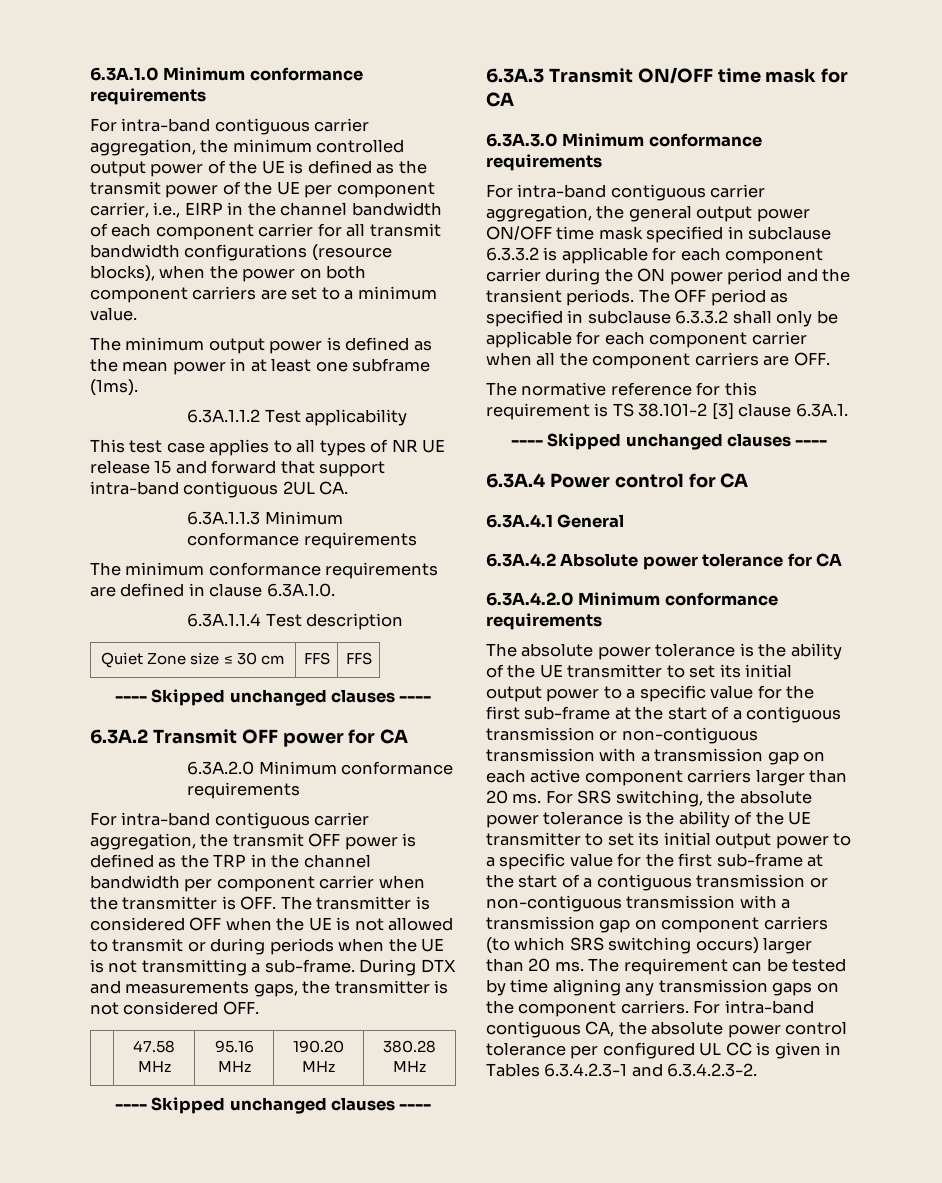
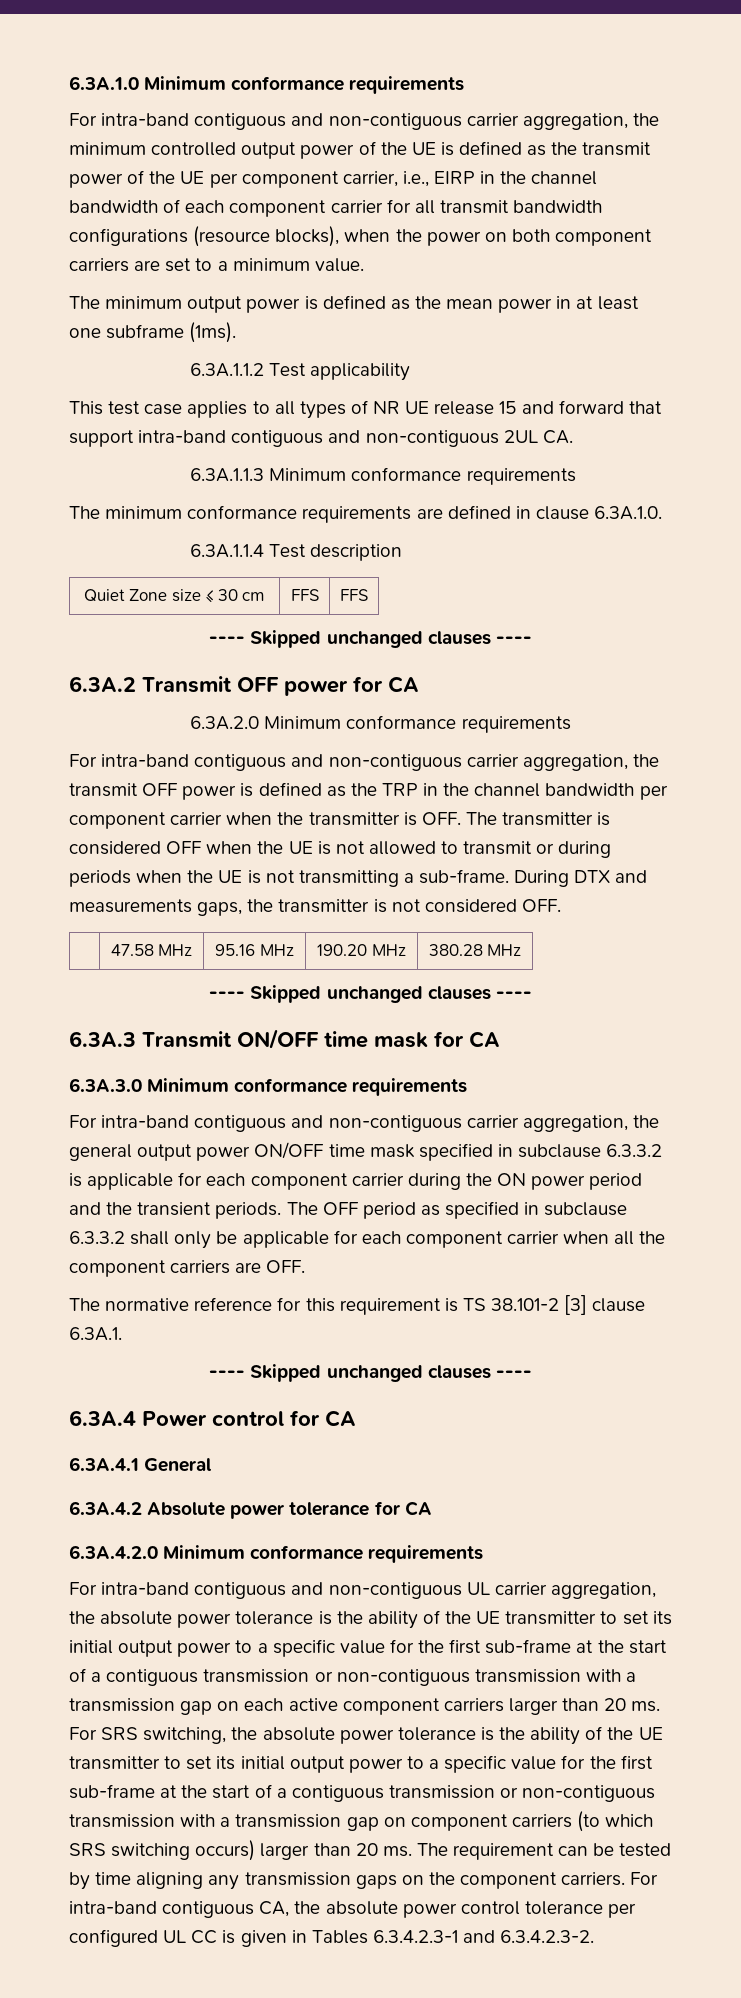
- For intra-band contiguous carrier aggregation, the minimum controlled output power of the UE is defined as the transmit power of the UE per component carrier, i.e., EIRP in the channel bandwidth of each component carrier for all transmit bandwidth configurations (resource blocks), when the power on both component carriers are set to a minimum value.
+ For intra-band contiguous and non-contiguous carrier aggregation, the minimum controlled output power of the UE is defined as the transmit power of the UE per component carrier, i.e., EIRP in the channel bandwidth of each component carrier for all transmit bandwidth configurations (resource blocks), when the power on both component carriers are set to a minimum value.
- This test case applies to all types of NR UE release 15 and forward that support intra-band contiguous 2UL CA.
+ This test case applies to all types of NR UE release 15 and forward that support intra-band contiguous and non-contiguous 2UL CA.
- For intra-band contiguous carrier aggregation, the transmit OFF power is defined as the TRP in the channel bandwidth per component carrier when the transmitter is OFF. The transmitter is considered OFF when the UE is not allowed to transmit or during periods when the UE is not transmitting a sub-frame.
+ For intra-band contiguous and non-contiguous carrier aggregation, the transmit OFF power is defined as the TRP in the channel bandwidth per component carrier when the transmitter is OFF. The transmitter is considered OFF when the UE is not allowed to transmit or during periods when the UE is not transmitting a sub-frame.
- For intra-band contiguous carrier aggregation, the general output power ON/OFF time mask specified in subclause 6.3.3.2 is applicable for each component carrier during the ON power period and the transient periods.
+ For intra-band contiguous and non-contiguous carrier aggregation, the general output power ON/OFF time mask specified in subclause 6.3.3.2 is applicable for each component carrier during the ON power period and the transient periods.
- The absolute power tolerance is the ability of the UE transmitter to set its initial output power to a specific value for the first sub-frame at the start of a contiguous transmission or non-contiguous transmission with a transmission gap on each active component carriers larger than 20 ms.
+ For intra-band contiguous and non-contiguous UL carrier aggregation, the absolute power tolerance is the ability of the UE transmitter to set its initial output power to a specific value for the first sub-frame at the start of a contiguous transmission or non-contiguous transmission with a transmission gap on each active component carriers larger than 20 ms.

